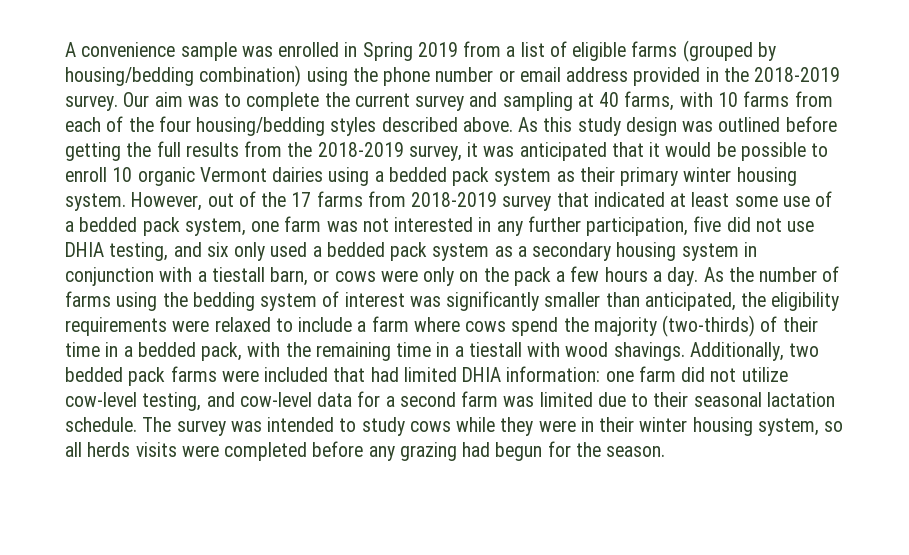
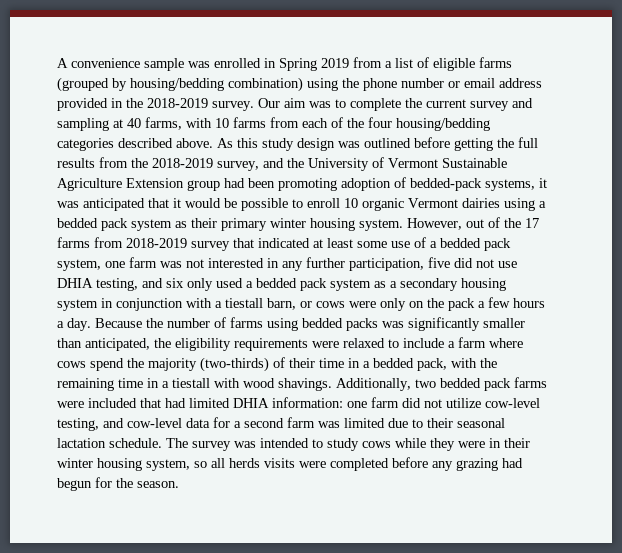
- Our aim was to complete the current survey and sampling at 40 farms, with 10 farms from each of the four housing/bedding styles described above.
+ Our aim was to complete the current survey and sampling at 40 farms, with 10 farms from each of the four housing/bedding categories described above.
- As this study design was outlined before getting the full results from the 2018-2019 survey, it was anticipated that it would be possible to enroll 10 organic Vermont dairies using a bedded pack system as their primary winter housing system.
+ As this study design was outlined before getting the full results from the 2018-2019 survey, and the University of Vermont Sustainable Agriculture Extension group had been promoting adoption of bedded-pack systems, it was anticipated that it would be possible to enroll 10 organic Vermont dairies using a bedded pack system as their primary winter housing system.
- As the number of farms using the bedding system of interest was significantly smaller than anticipated, the eligibility requirements were relaxed to include a farm where cows spend the majority (two-thirds) of their time in a bedded pack, with the remaining time in a tiestall with wood shavings.
+ Because the number of farms using bedded packs was significantly smaller than anticipated, the eligibility requirements were relaxed to include a farm where cows spend the majority (two-thirds) of their time in a bedded pack, with the remaining time in a tiestall with wood shavings.

